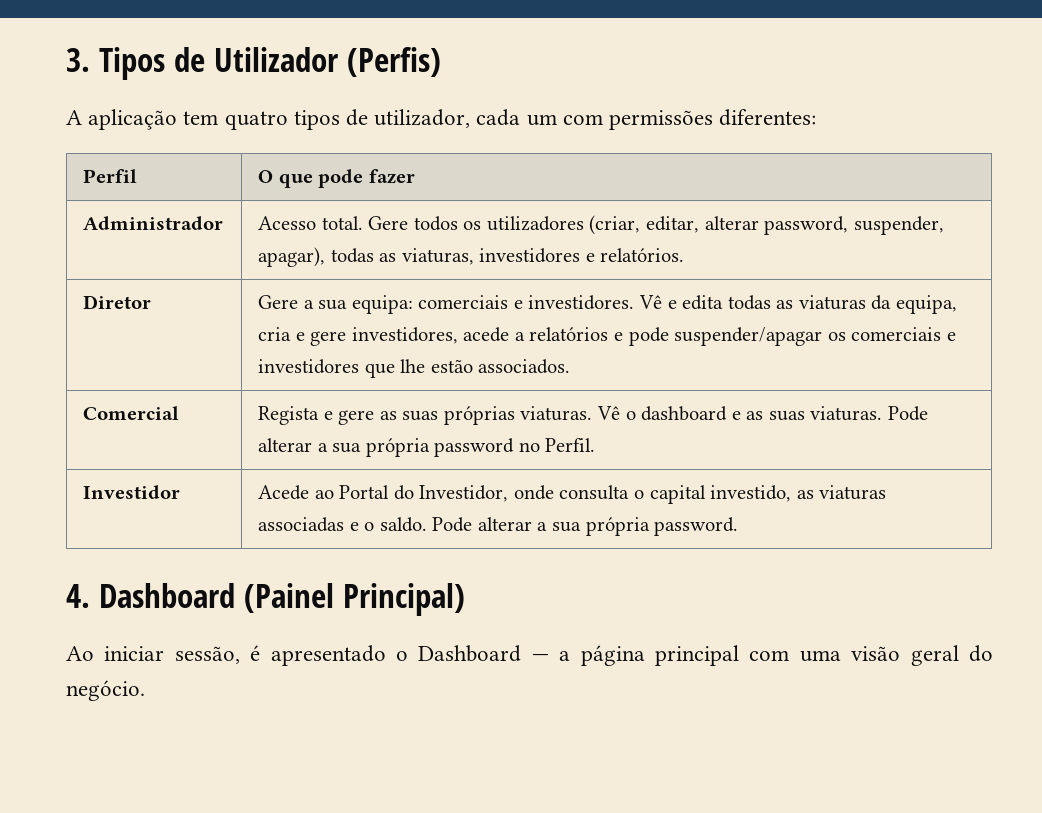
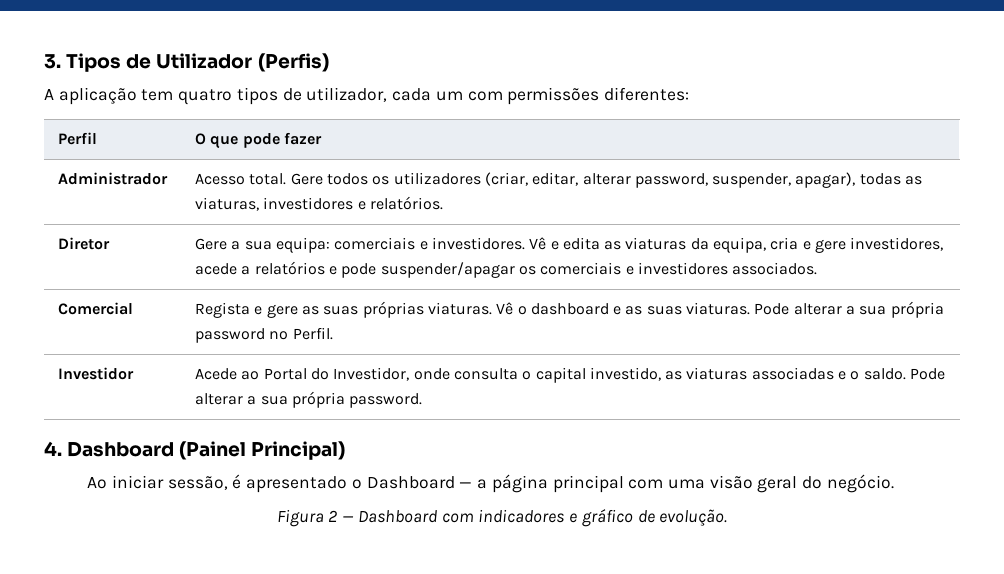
- Diretor | Gere a sua equipa: comerciais e investidores. Vê e edita todas as viaturas da equipa, cria e gere investidores, acede a relatórios e pode suspender/apagar os comerciais e investidores que lhe estão associados.
+ Diretor | Gere a sua equipa: comerciais e investidores. Vê e edita as viaturas da equipa, cria e gere investidores, acede a relatórios e pode suspender/apagar os comerciais e investidores associados.
+ Figura 2 — Dashboard com indicadores e gráfico de evolução.

